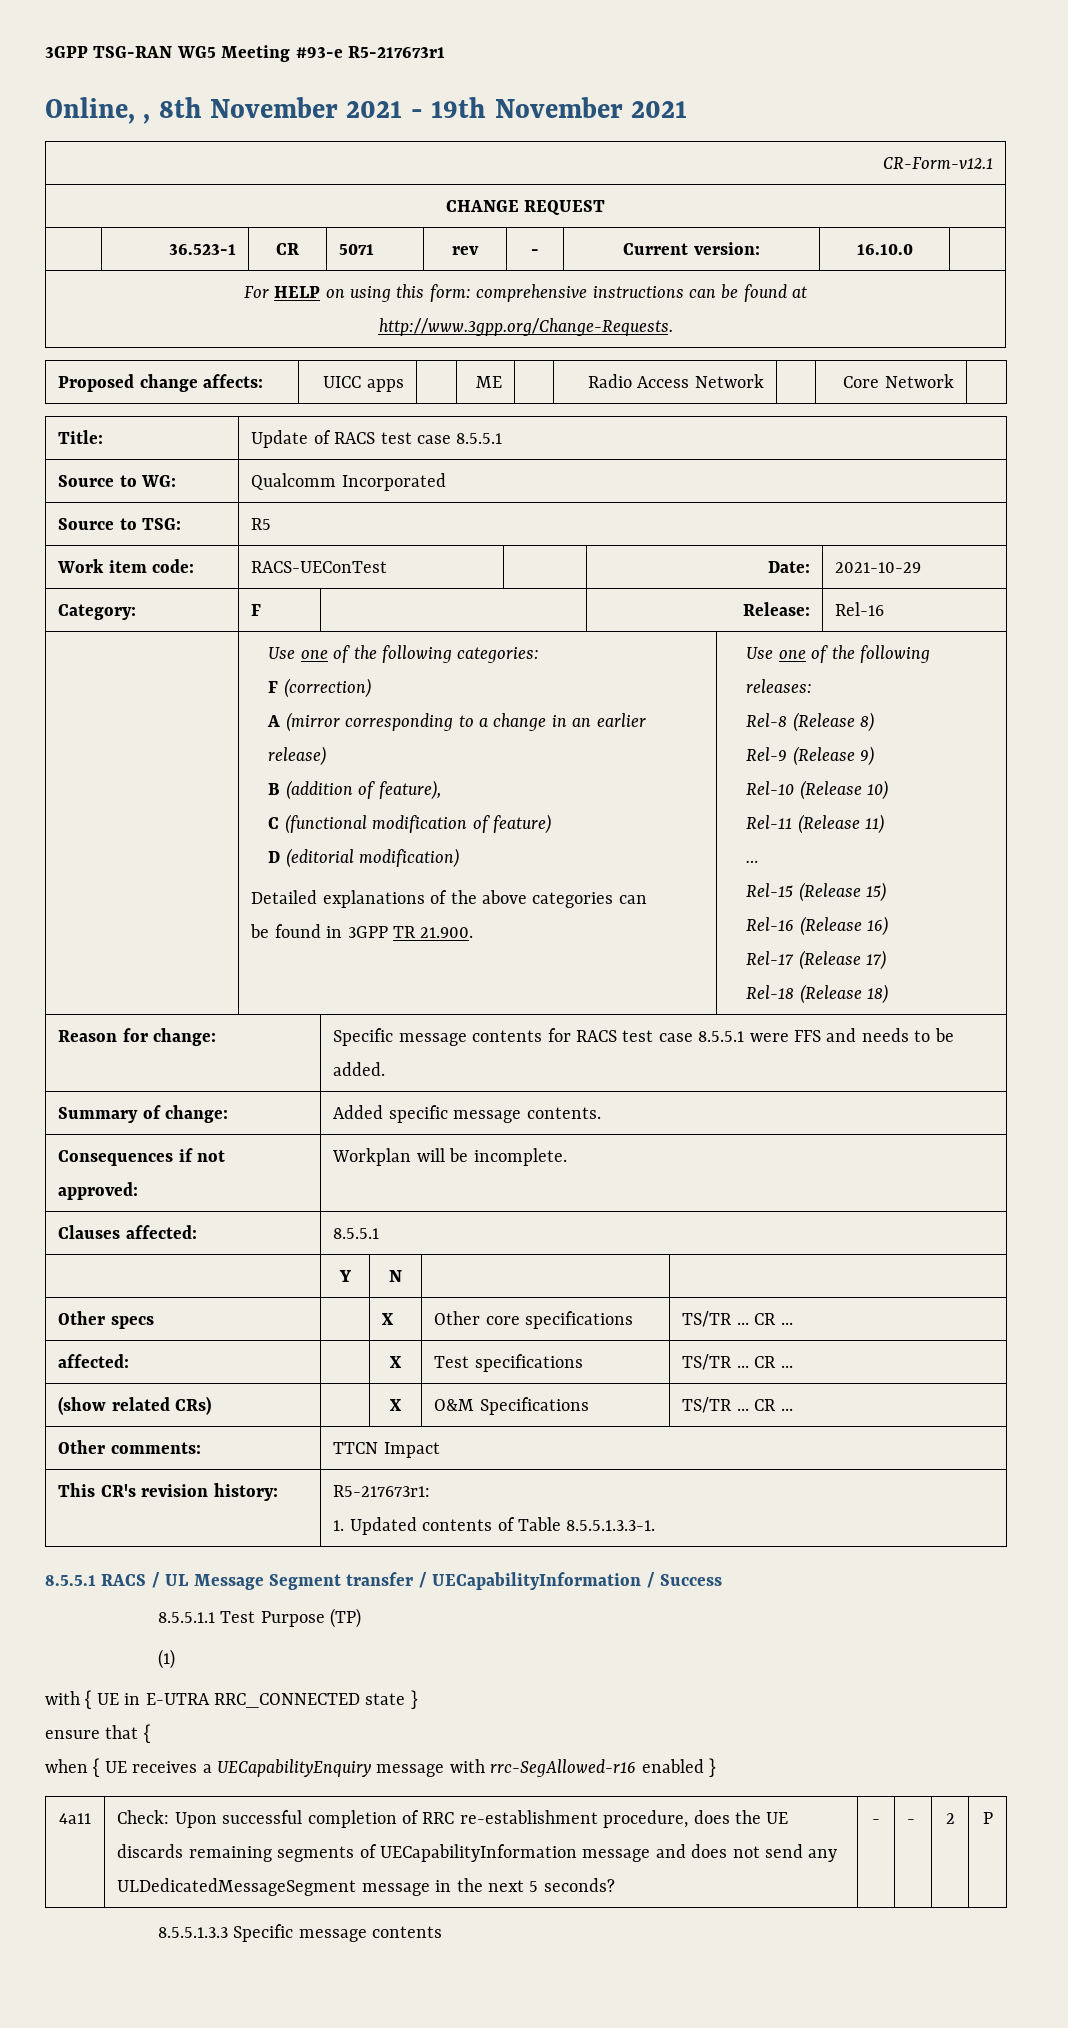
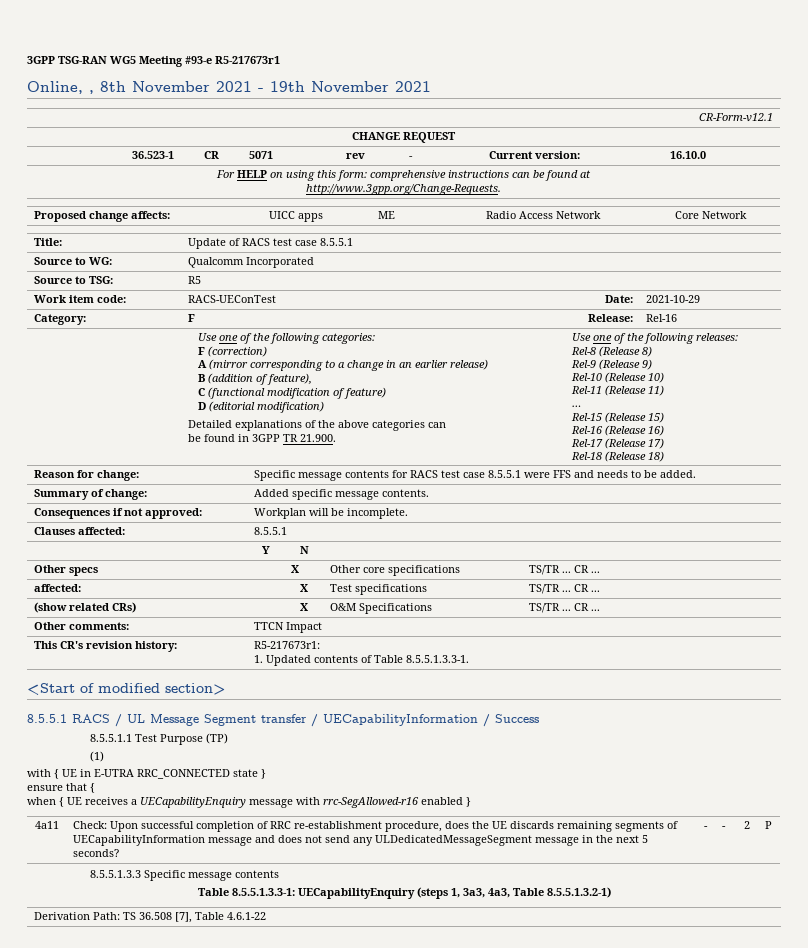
+ <Start of modified section>
+ Table 8.5.5.1.3.3-1: UECapabilityEnquiry (steps 1, 3a3, 4a3, Table 8.5.5.1.3.2-1)
+ Derivation Path: TS 36.508 [7], Table 4.6.1-22

